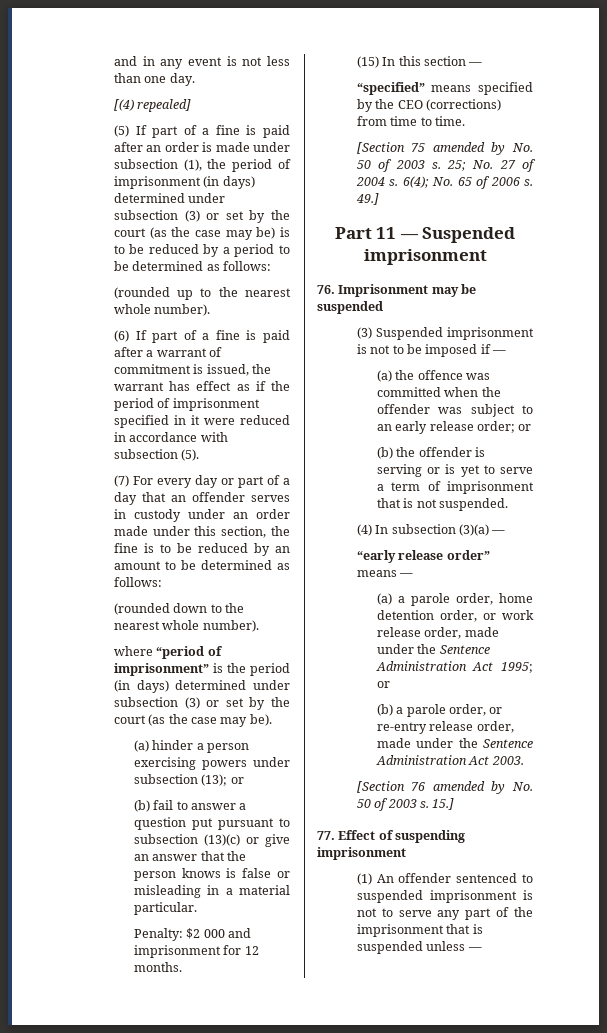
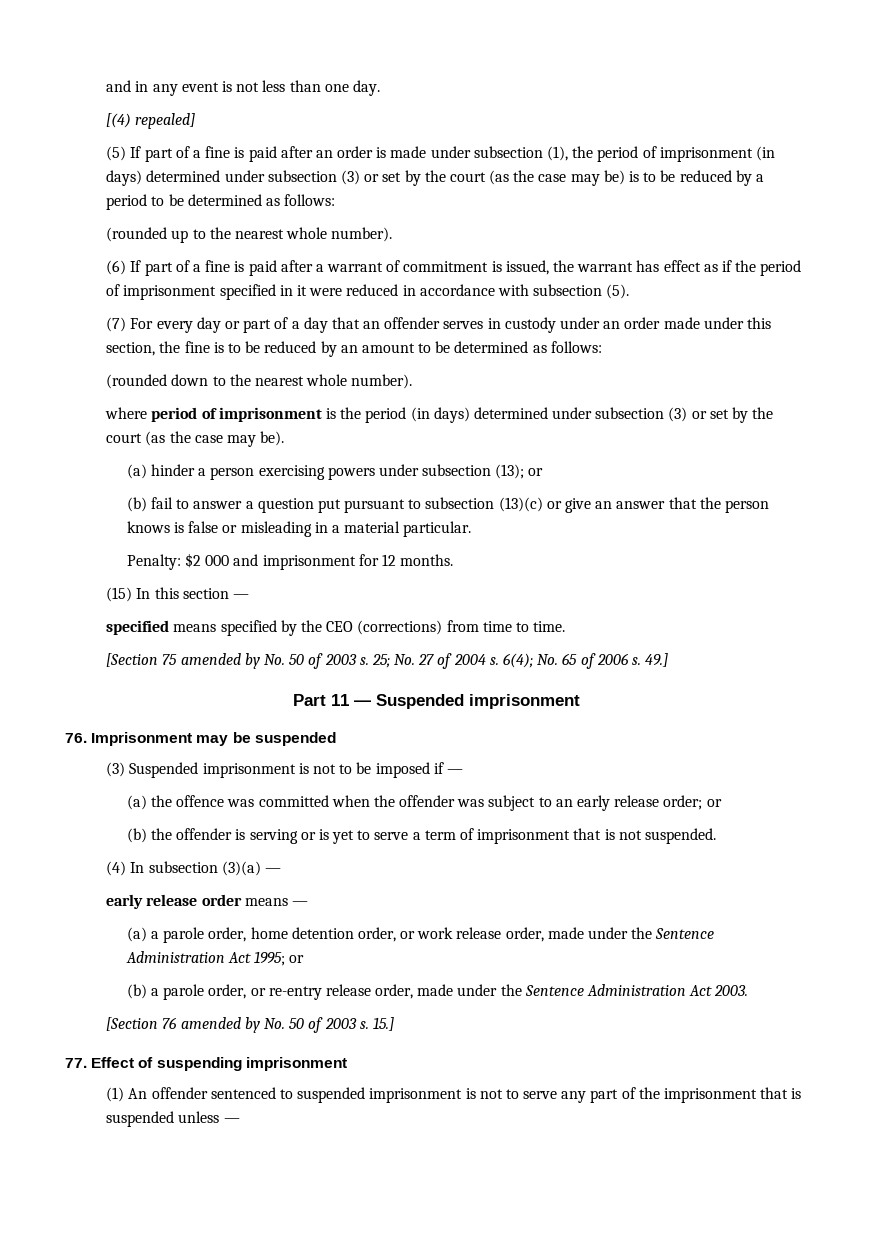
- where “period of imprisonment” is the period (in days) determined under subsection (3) or set by the court (as the case may be).
+ where period of imprisonment is the period (in days) determined under subsection (3) or set by the court (as the case may be).
- “specified” means specified by the CEO (corrections) from time to time.
+ specified means specified by the CEO (corrections) from time to time.
- “early release order” means —
+ early release order means —

